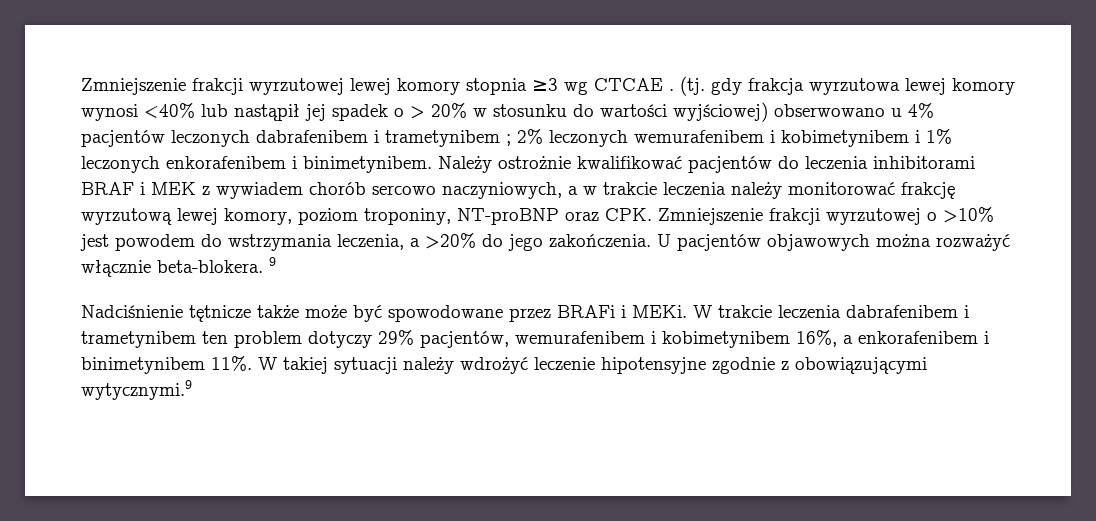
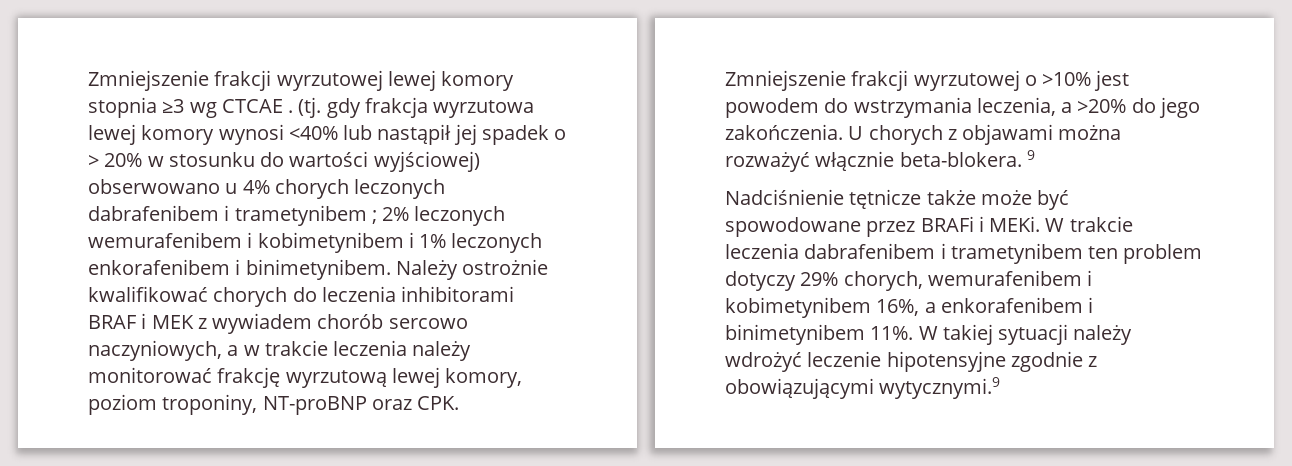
- (tj. gdy frakcja wyrzutowa lewej komory wynosi <40% lub nastąpił jej spadek o > 20% w stosunku do wartości wyjściowej) obserwowano u 4% pacjentów leczonych dabrafenibem i trametynibem ; 2% leczonych wemurafenibem i kobimetynibem i 1% leczonych enkorafenibem i binimetynibem.
+ (tj. gdy frakcja wyrzutowa lewej komory wynosi <40% lub nastąpił jej spadek o > 20% w stosunku do wartości wyjściowej) obserwowano u 4% chorych leczonych dabrafenibem i trametynibem ; 2% leczonych wemurafenibem i kobimetynibem i 1% leczonych enkorafenibem i binimetynibem.
- Należy ostrożnie kwalifikować pacjentów do leczenia inhibitorami BRAF i MEK z wywiadem chorób sercowo naczyniowych, a w trakcie leczenia należy monitorować frakcję wyrzutową lewej komory, poziom troponiny, NT-proBNP oraz CPK. Zmniejszenie frakcji wyrzutowej o >10% jest powodem do wstrzymania leczenia, a >20% do jego zakończenia.
+ Należy ostrożnie kwalifikować chorych do leczenia inhibitorami BRAF i MEK z wywiadem chorób sercowo naczyniowych, a w trakcie leczenia należy monitorować frakcję wyrzutową lewej komory, poziom troponiny, NT-proBNP oraz CPK. Zmniejszenie frakcji wyrzutowej o >10% jest powodem do wstrzymania leczenia, a >20% do jego zakończenia.
- U pacjentów objawowych można rozważyć włącznie beta-blokera.
+ U chorych z objawami można rozważyć włącznie beta-blokera.
- W trakcie leczenia dabrafenibem i trametynibem ten problem dotyczy 29% pacjentów, wemurafenibem i kobimetynibem 16%, a enkorafenibem i binimetynibem 11%.
+ W trakcie leczenia dabrafenibem i trametynibem ten problem dotyczy 29% chorych, wemurafenibem i kobimetynibem 16%, a enkorafenibem i binimetynibem 11%.

